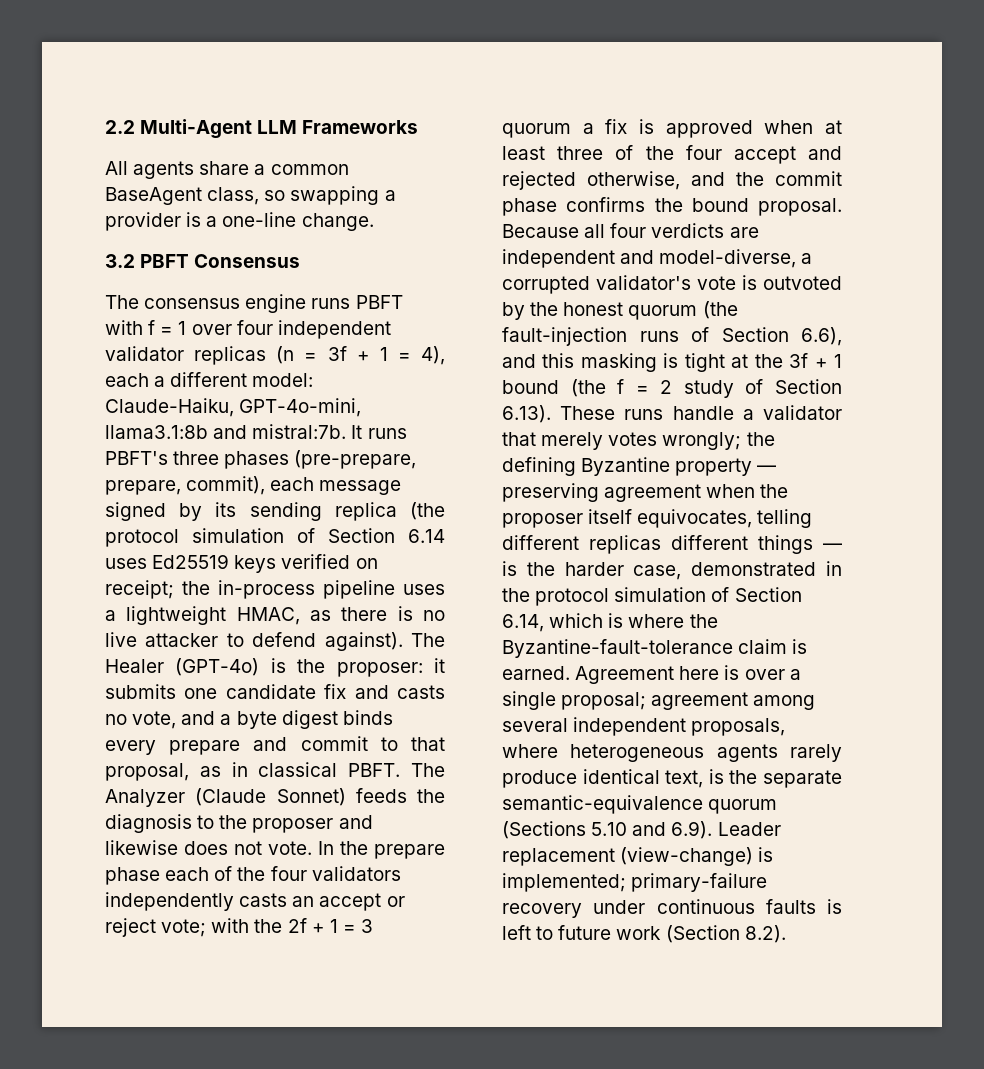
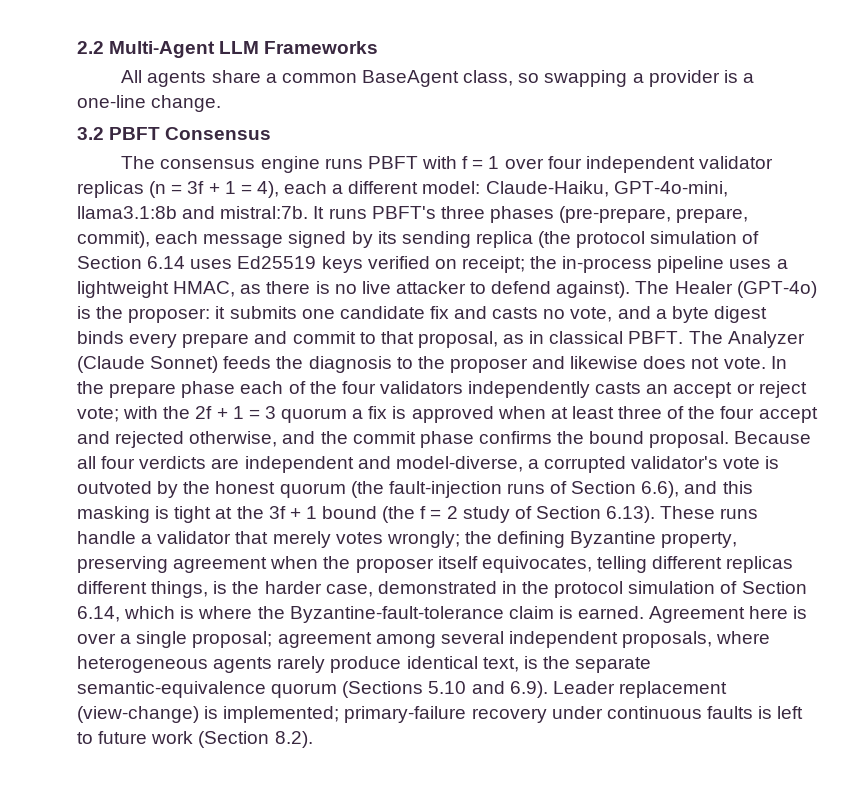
- the defining Byzantine property — preserving agreement when the proposer itself equivocates, telling different replicas different things — is the harder case, demonstrated in the protocol simulation of Section 6.14, which is where the Byzantine-fault-tolerance claim is earned.
+ the defining Byzantine property, preserving agreement when the proposer itself equivocates, telling different replicas different things, is the harder case, demonstrated in the protocol simulation of Section 6.14, which is where the Byzantine-fault-tolerance claim is earned.

